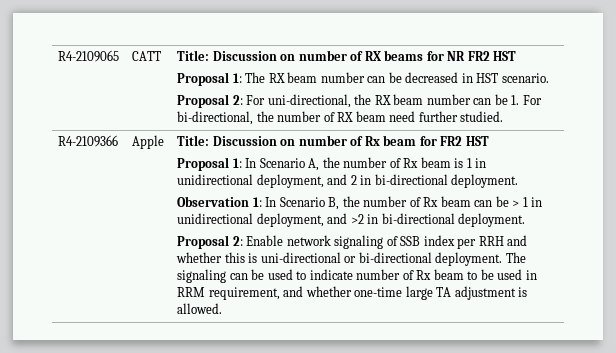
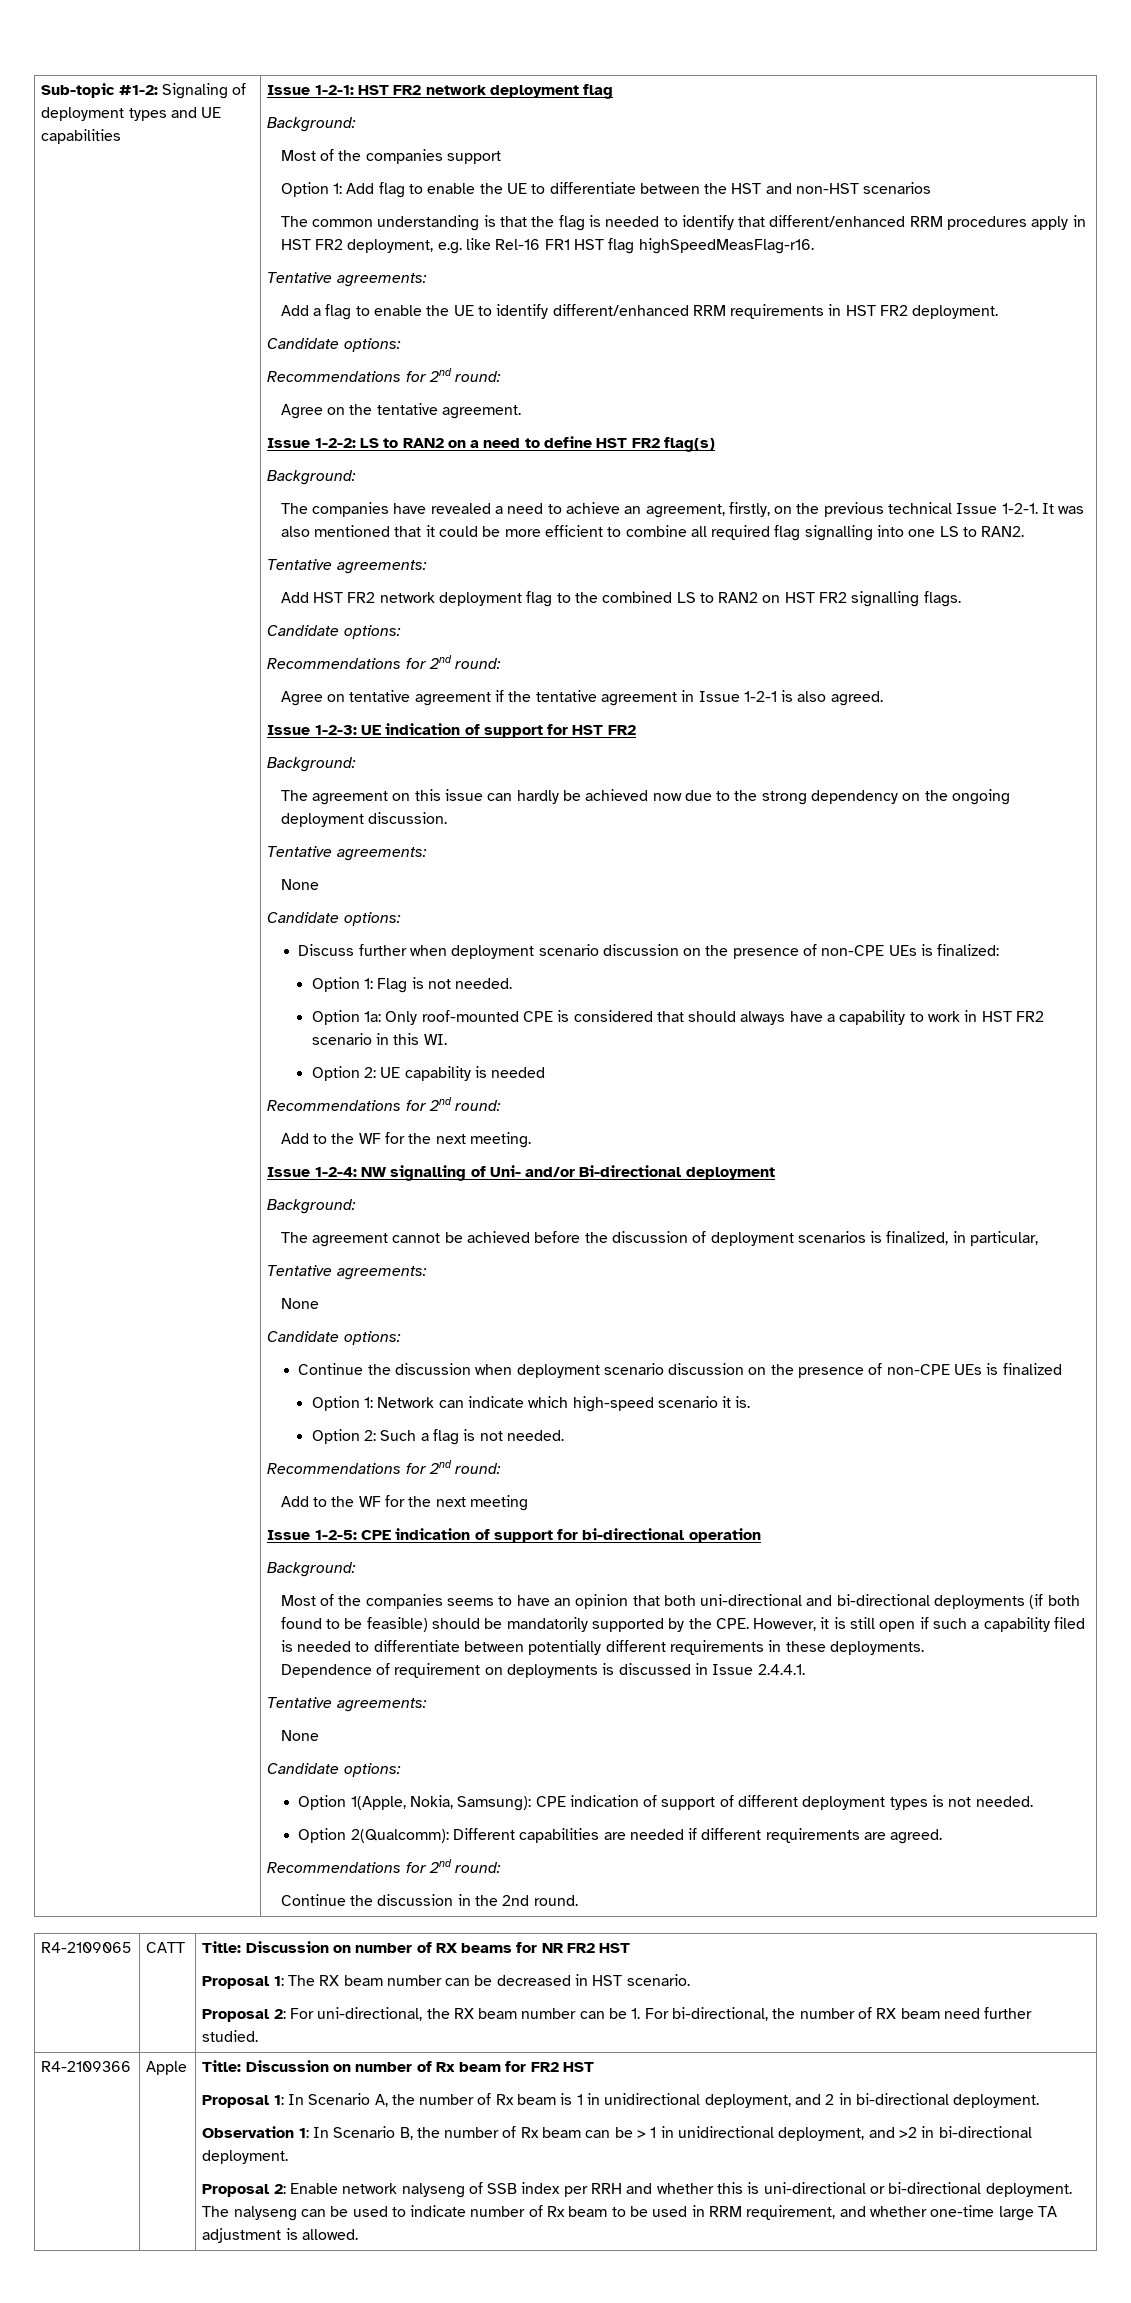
+ Sub-topic #1-2: Signaling of deployment types and UE capabilities | Issue 1-2-1: HST FR2 network deployment flag
+ Background:
+ Most of the companies support
+ Option 1: Add flag to enable the UE to differentiate between the HST and non-HST scenarios
+ The common understanding is that the flag is needed to identify that different/enhanced RRM procedures apply in HST FR2 deployment, e.g. like Rel-16 FR1 HST flag highSpeedMeasFlag-r16.
+ Tentative agreements:
+ Add a flag to enable the UE to identify different/enhanced RRM requirements in HST FR2 deployment.
+ Candidate options:
+ Recommendations for 2nd round:
+ Agree on the tentative agreement.
+ Issue 1-2-2: LS to RAN2 on a need to define HST FR2 flag(s)
+ Background:
+ The companies have revealed a need to achieve an agreement, firstly, on the previous technical Issue 1-2-1. It was also mentioned that it could be more efficient to combine all required flag signalling into one LS to RAN2.
+ Tentative agreements:
+ Add HST FR2 network deployment flag to the combined LS to RAN2 on HST FR2 signalling flags.
+ Candidate options:
+ Recommendations for 2nd round:
+ Agree on tentative agreement if the tentative agreement in Issue 1-2-1 is also agreed.
+ Issue 1-2-3: UE indication of support for HST FR2
+ Background:
+ The agreement on this issue can hardly be achieved now due to the strong dependency on the ongoing deployment discussion.
+ Tentative agreements:
+ None
+ Candidate options:
+ Discuss further when deployment scenario discussion on the presence of non-CPE UEs is finalized:
+ Option 1: Flag is not needed.
+ Option 1a: Only roof-mounted CPE is considered that should always have a capability to work in HST FR2 scenario in this WI.
+ Option 2: UE capability is needed
+ Recommendations for 2nd round:
+ Add to the WF for the next meeting.
+ Issue 1-2-4: NW signalling of Uni- and/or Bi-directional deployment
+ Background:
+ The agreement cannot be achieved before the discussion of deployment scenarios is finalized, in particular,
+ Tentative agreements:
+ None
+ Candidate options:
+ Continue the discussion when deployment scenario discussion on the presence of non-CPE UEs is finalized
+ Option 1: Network can indicate which high-speed scenario it is.
+ Option 2: Such a flag is not needed.
+ Recommendations for 2nd round:
+ Add to the WF for the next meeting
+ Issue 1-2-5: CPE indication of support for bi-directional operation
+ Background:
+ Most of the companies seems to have an opinion that both uni-directional and bi-directional deployments (if both found to be feasible) should be mandatorily supported by the CPE. However, it is still open if such a capability filed is needed to differentiate between potentially different requirements in these deployments.
+ Dependence of requirement on deployments is discussed in Issue 2.4.4.1.
+ Tentative agreements:
+ None
+ Candidate options:
+ Option 1(Apple, Nokia, Samsung): CPE indication of support of different deployment types is not needed.
+ Option 2(Qualcomm): Different capabilities are needed if different requirements are agreed.
+ Recommendations for 2nd round:
+ Continue the discussion in the 2nd round.
- Proposal 2: Enable network signaling of SSB index per RRH and whether this is uni-directional or bi-directional deployment.
+ Proposal 2: Enable network nalyseng of SSB index per RRH and whether this is uni-directional or bi-directional deployment.
- The signaling can be used to indicate number of Rx beam to be used in RRM requirement, and whether one-time large TA adjustment is allowed.
+ The nalyseng can be used to indicate number of Rx beam to be used in RRM requirement, and whether one-time large TA adjustment is allowed.

